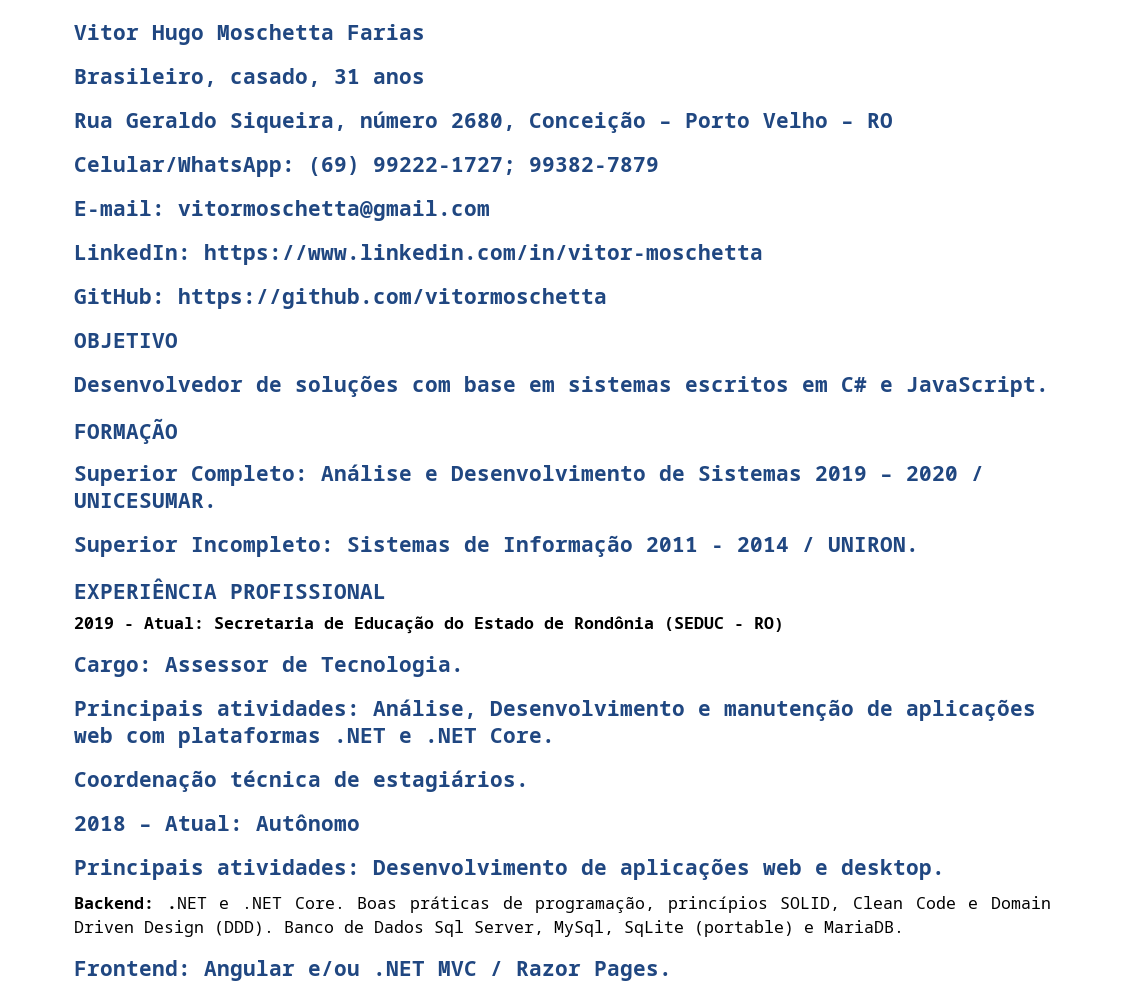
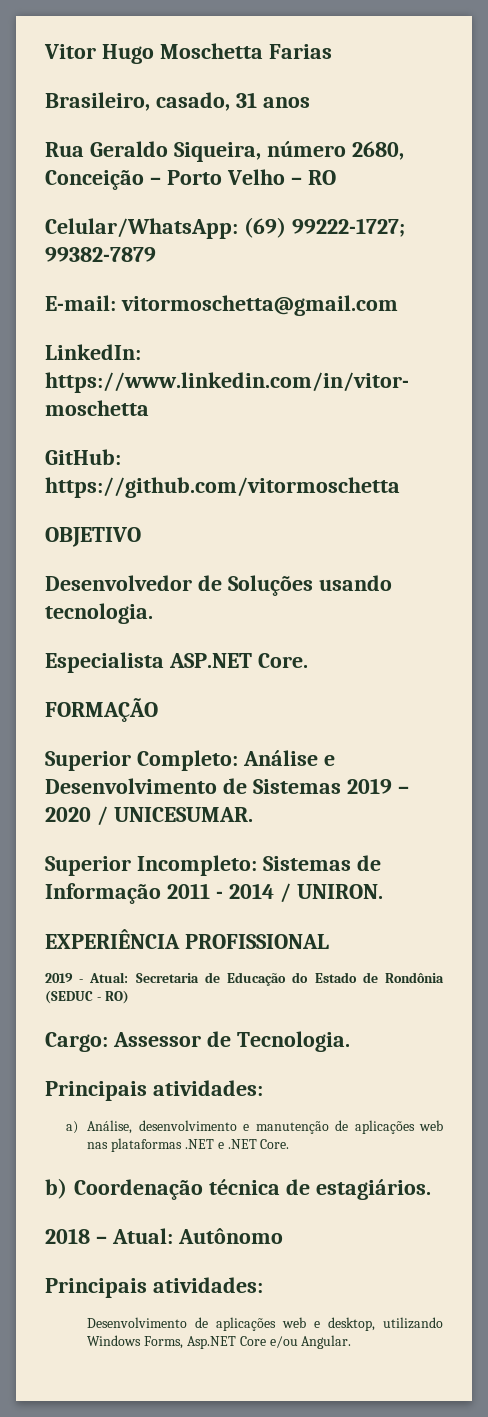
- Desenvolvedor de soluções com base em sistemas escritos em C# e JavaScript.
+ Desenvolvedor de Soluções usando tecnologia.
+ Especialista ASP.NET Core.
  Cargo: Assessor de Tecnologia.
- Principais atividades: Análise, Desenvolvimento e manutenção de aplicações web com plataformas .NET e .NET Core.
+ Principais atividades:
+ a) Análise, desenvolvimento e manutenção de aplicações web nas plataformas .NET e .NET Core.
- Coordenação técnica de estagiários.
+ b) Coordenação técnica de estagiários.
  2018 – Atual: Autônomo
- Principais atividades: Desenvolvimento de aplicações web e desktop.
- Backend: .NET e .NET Core. Boas práticas de programação, princípios SOLID, Clean Code e Domain Driven Design (DDD). Banco de Dados Sql Server, MySql, SqLite (portable) e MariaDB.
- Frontend: Angular e/ou .NET MVC / Razor Pages.
+ Principais atividades:
+ Desenvolvimento de aplicações web e desktop, utilizando Windows Forms, Asp.NET Core e/ou Angular.

